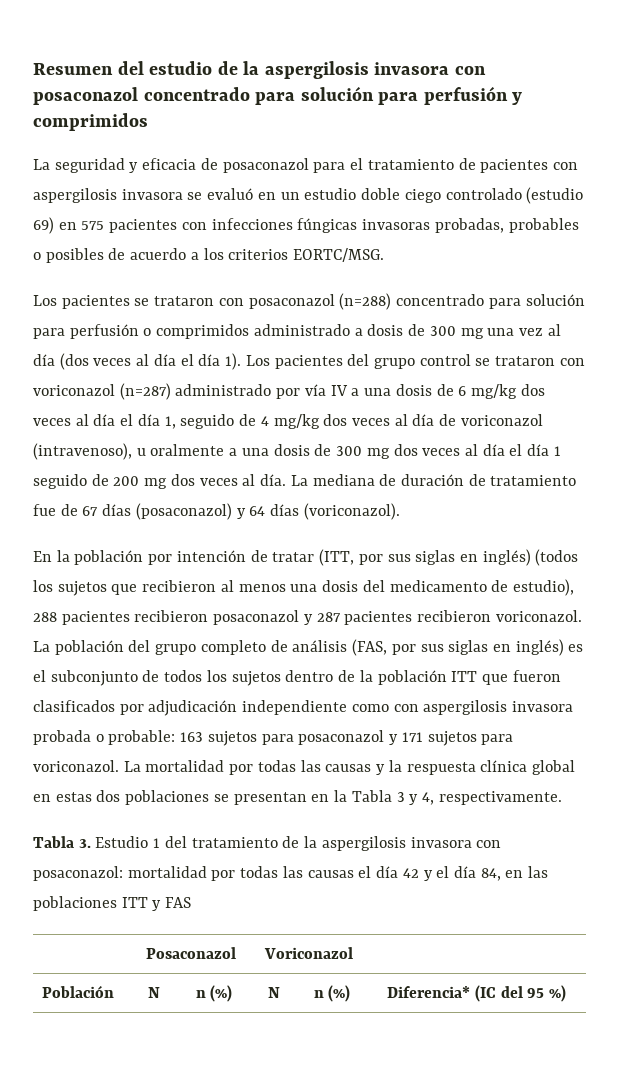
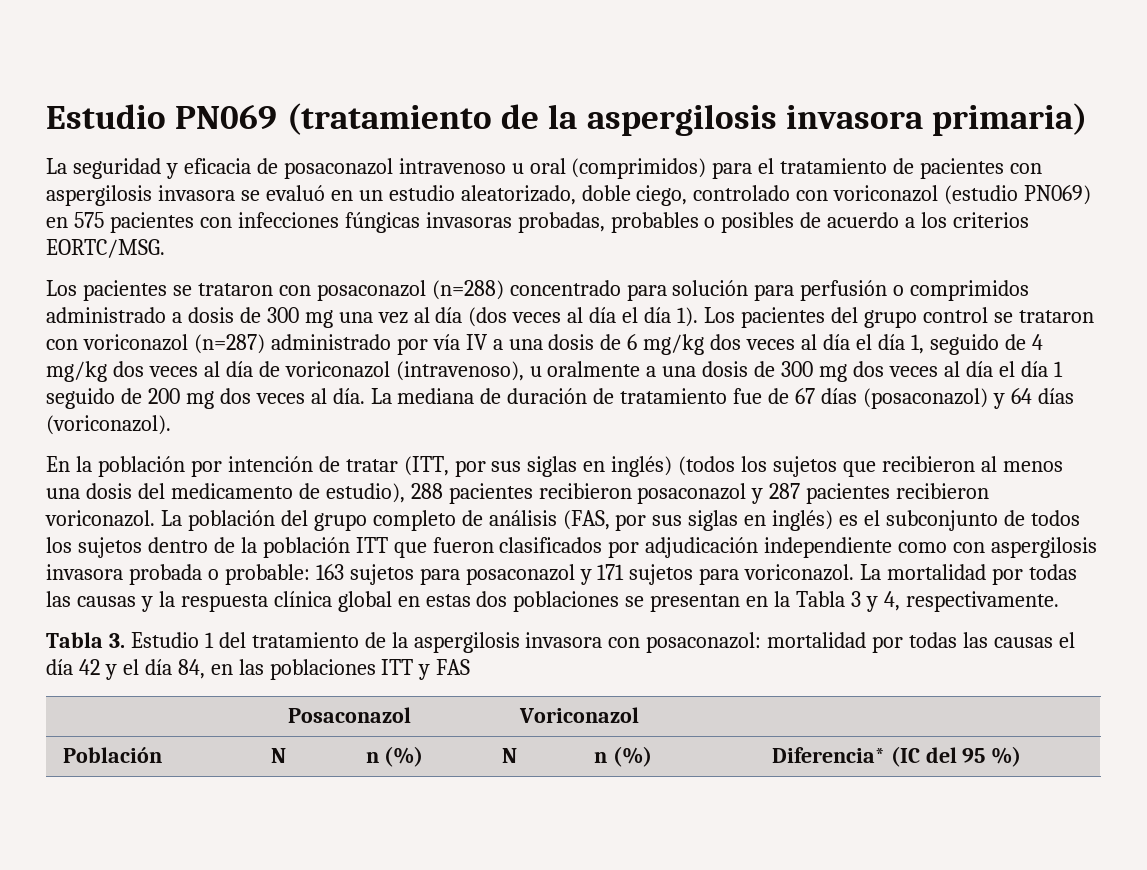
- Resumen del estudio de la aspergilosis invasora con posaconazol concentrado para solución para perfusión y comprimidos
+ Estudio PN069 (tratamiento de la aspergilosis invasora primaria)
- La seguridad y eficacia de posaconazol para el tratamiento de pacientes con aspergilosis invasora se evaluó en un estudio doble ciego controlado (estudio 69) en 575 pacientes con infecciones fúngicas invasoras probadas, probables o posibles de acuerdo a los criterios EORTC/MSG.
+ La seguridad y eficacia de posaconazol intravenoso u oral (comprimidos) para el tratamiento de pacientes con aspergilosis invasora se evaluó en un estudio aleatorizado, doble ciego, controlado con voriconazol (estudio PN069) en 575 pacientes con infecciones fúngicas invasoras probadas, probables o posibles de acuerdo a los criterios EORTC/MSG.

